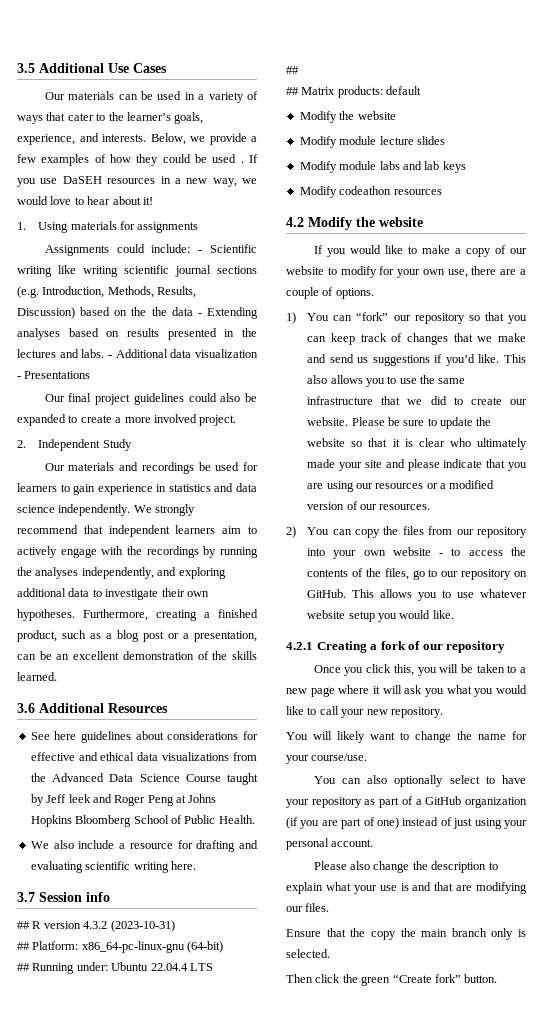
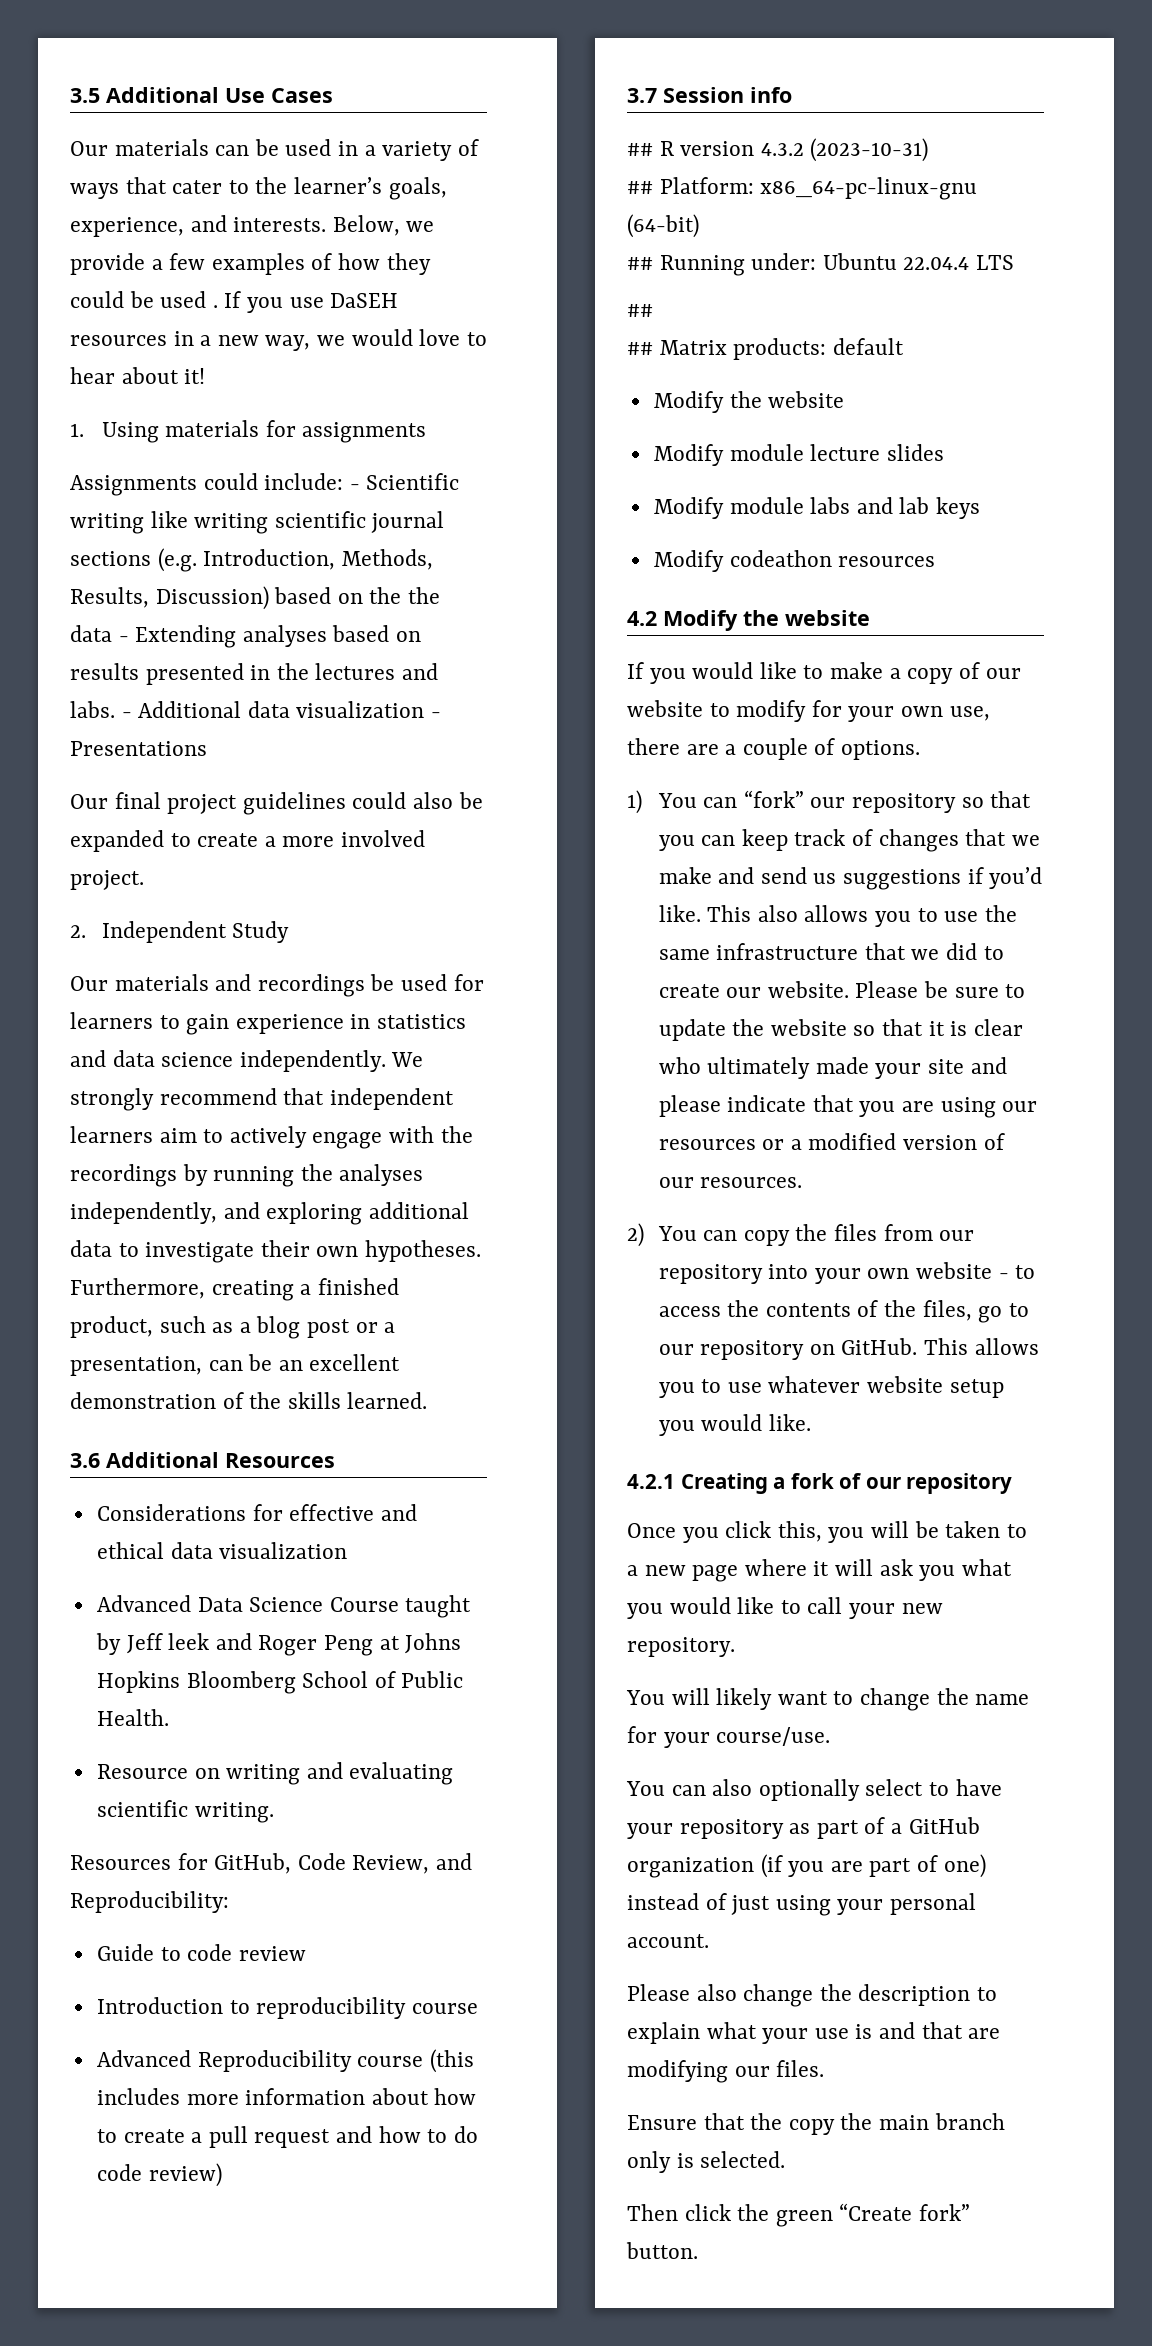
- See here guidelines about considerations for effective and ethical data visualizations from the Advanced Data Science Course taught by Jeff leek and Roger Peng at Johns Hopkins Bloomberg School of Public Health.
+ Considerations for effective and ethical data visualization
+ Advanced Data Science Course taught by Jeff leek and Roger Peng at Johns Hopkins Bloomberg School of Public Health.
- We also include a resource for drafting and evaluating scientific writing here.
+ Resource on writing and evaluating scientific writing.
+ Resources for GitHub, Code Review, and Reproducibility:
+ Guide to code review
+ Introduction to reproducibility course
+ Advanced Reproducibility course (this includes more information about how to create a pull request and how to do code review)

